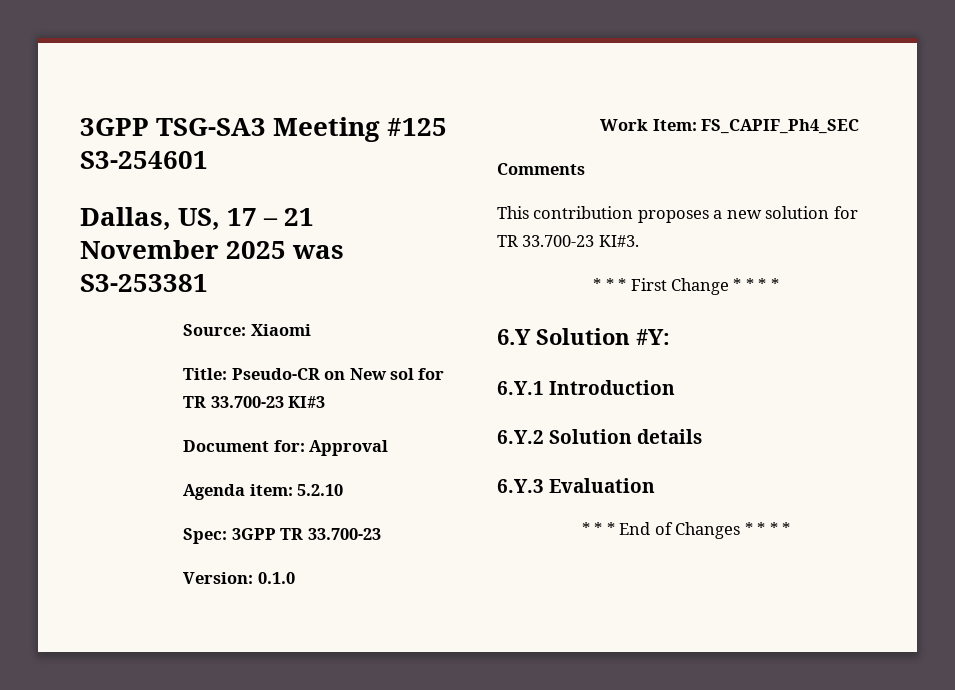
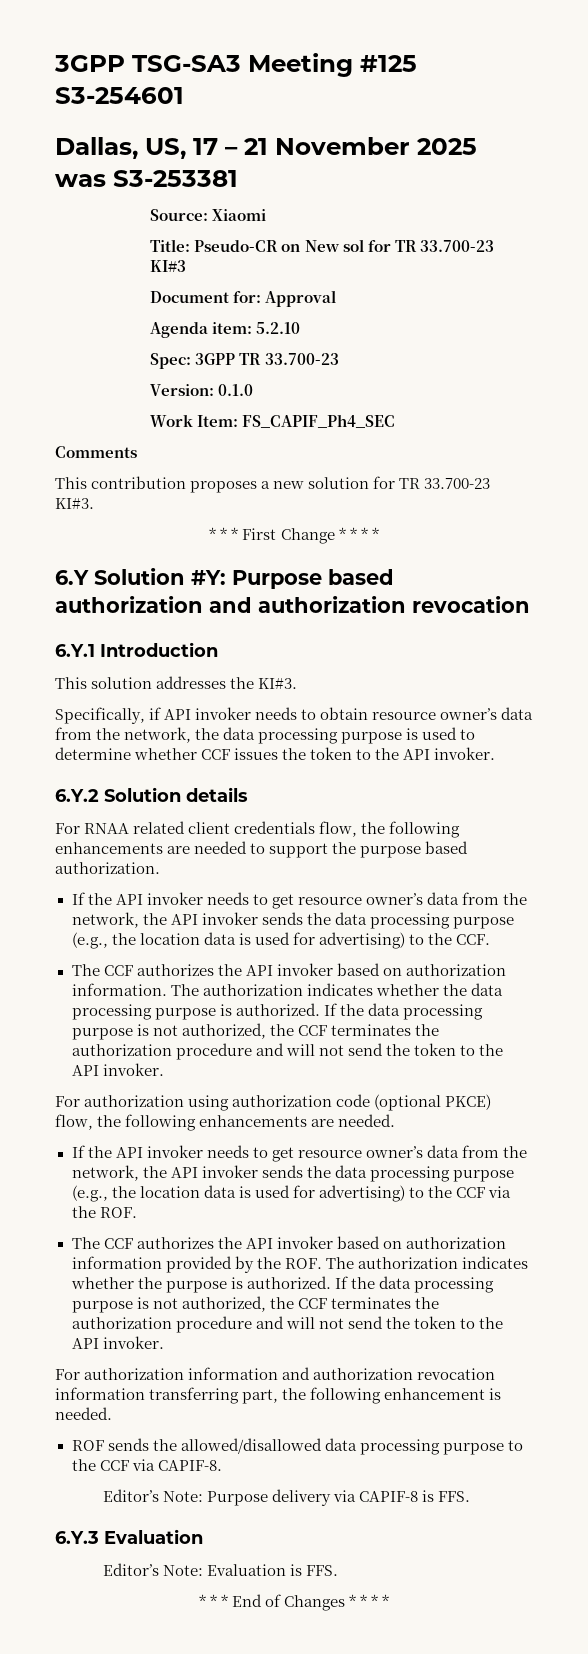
- 6.Y Solution #Y:
+ 6.Y Solution #Y: Purpose based authorization and authorization revocation
  6.Y.1 Introduction
+ This solution addresses the KI#3.
+ Specifically, if API invoker needs to obtain resource owner’s data from the network, the data processing purpose is used to determine whether CCF issues the token to the API invoker.
  6.Y.2 Solution details
+ For RNAA related client credentials flow, the following enhancements are needed to support the purpose based authorization.
+ If the API invoker needs to get resource owner’s data from the network, the API invoker sends the data processing purpose (e.g., the location data is used for advertising) to the CCF.
+ The CCF authorizes the API invoker based on authorization information. The authorization indicates whether the data processing purpose is authorized. If the data processing purpose is not authorized, the CCF terminates the authorization procedure and will not send the token to the API invoker.
+ For authorization using authorization code (optional PKCE) flow, the following enhancements are needed.
+ If the API invoker needs to get resource owner’s data from the network, the API invoker sends the data processing purpose (e.g., the location data is used for advertising) to the CCF via the ROF.
+ The CCF authorizes the API invoker based on authorization information provided by the ROF. The authorization indicates whether the purpose is authorized. If the data processing purpose is not authorized, the CCF terminates the authorization procedure and will not send the token to the API invoker.
+ For authorization information and authorization revocation information transferring part, the following enhancement is needed.
+ ROF sends the allowed/disallowed data processing purpose to the CCF via CAPIF-8.
+ Editor’s Note: Purpose delivery via CAPIF-8 is FFS.
  6.Y.3 Evaluation
+ Editor’s Note: Evaluation is FFS.

